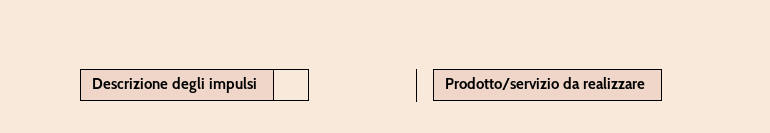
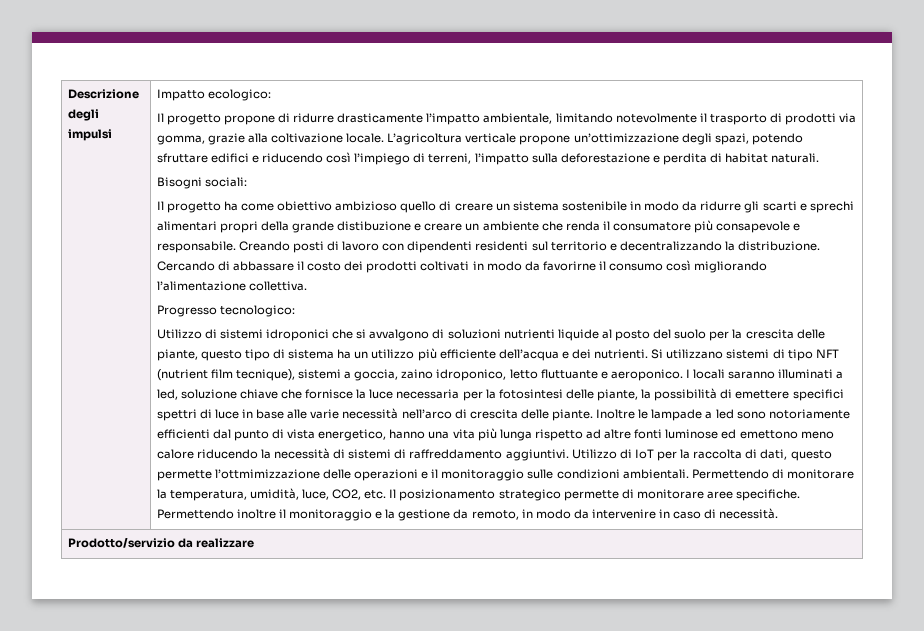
+ Impatto ecologico:
+ Il progetto propone di ridurre drasticamente l’impatto ambientale, limitando notevolmente il trasporto di prodotti via gomma, grazie alla coltivazione locale. L’agricoltura verticale propone un’ottimizzazione degli spazi, potendo sfruttare edifici e riducendo così l’impiego di terreni, l’impatto sulla deforestazione e perdita di habitat naturali.
+ Bisogni sociali:
+ Il progetto ha come obiettivo ambizioso quello di creare un sistema sostenibile in modo da ridurre gli scarti e sprechi alimentari propri della grande distibuzione e creare un ambiente che renda il consumatore più consapevole e responsabile. Creando posti di lavoro con dipendenti residenti sul territorio e decentralizzando la distribuzione. Cercando di abbassare il costo dei prodotti coltivati in modo da favorirne il consumo così migliorando l’alimentazione collettiva.
+ Progresso tecnologico:
+ Utilizzo di sistemi idroponici che si avvalgono di soluzioni nutrienti liquide al posto del suolo per la crescita delle piante, questo tipo di sistema ha un utilizzo più efficiente dell’acqua e dei nutrienti. Si utilizzano sistemi di tipo NFT (nutrient film tecnique), sistemi a goccia, zaino idroponico, letto fluttuante e aeroponico. I locali saranno illuminati a led, soluzione chiave che fornisce la luce necessaria per la fotosintesi delle piante, la possibilità di emettere specifici spettri di luce in base alle varie necessità nell’arco di crescita delle piante. Inoltre le lampade a led sono notoriamente efficienti dal punto di vista energetico, hanno una vita più lunga rispetto ad altre fonti luminose ed emettono meno calore riducendo la necessità di sistemi di raffreddamento aggiuntivi. Utilizzo di IoT per la raccolta di dati, questo permette l’ottmimizzazione delle operazioni e il monitoraggio sulle condizioni ambientali. Permettendo di monitorare la temperatura, umidità, luce, CO2, etc. Il posizionamento strategico permette di monitorare aree specifiche. Permettendo inoltre il monitoraggio e la gestione da remoto, in modo da intervenire in caso di necessità.

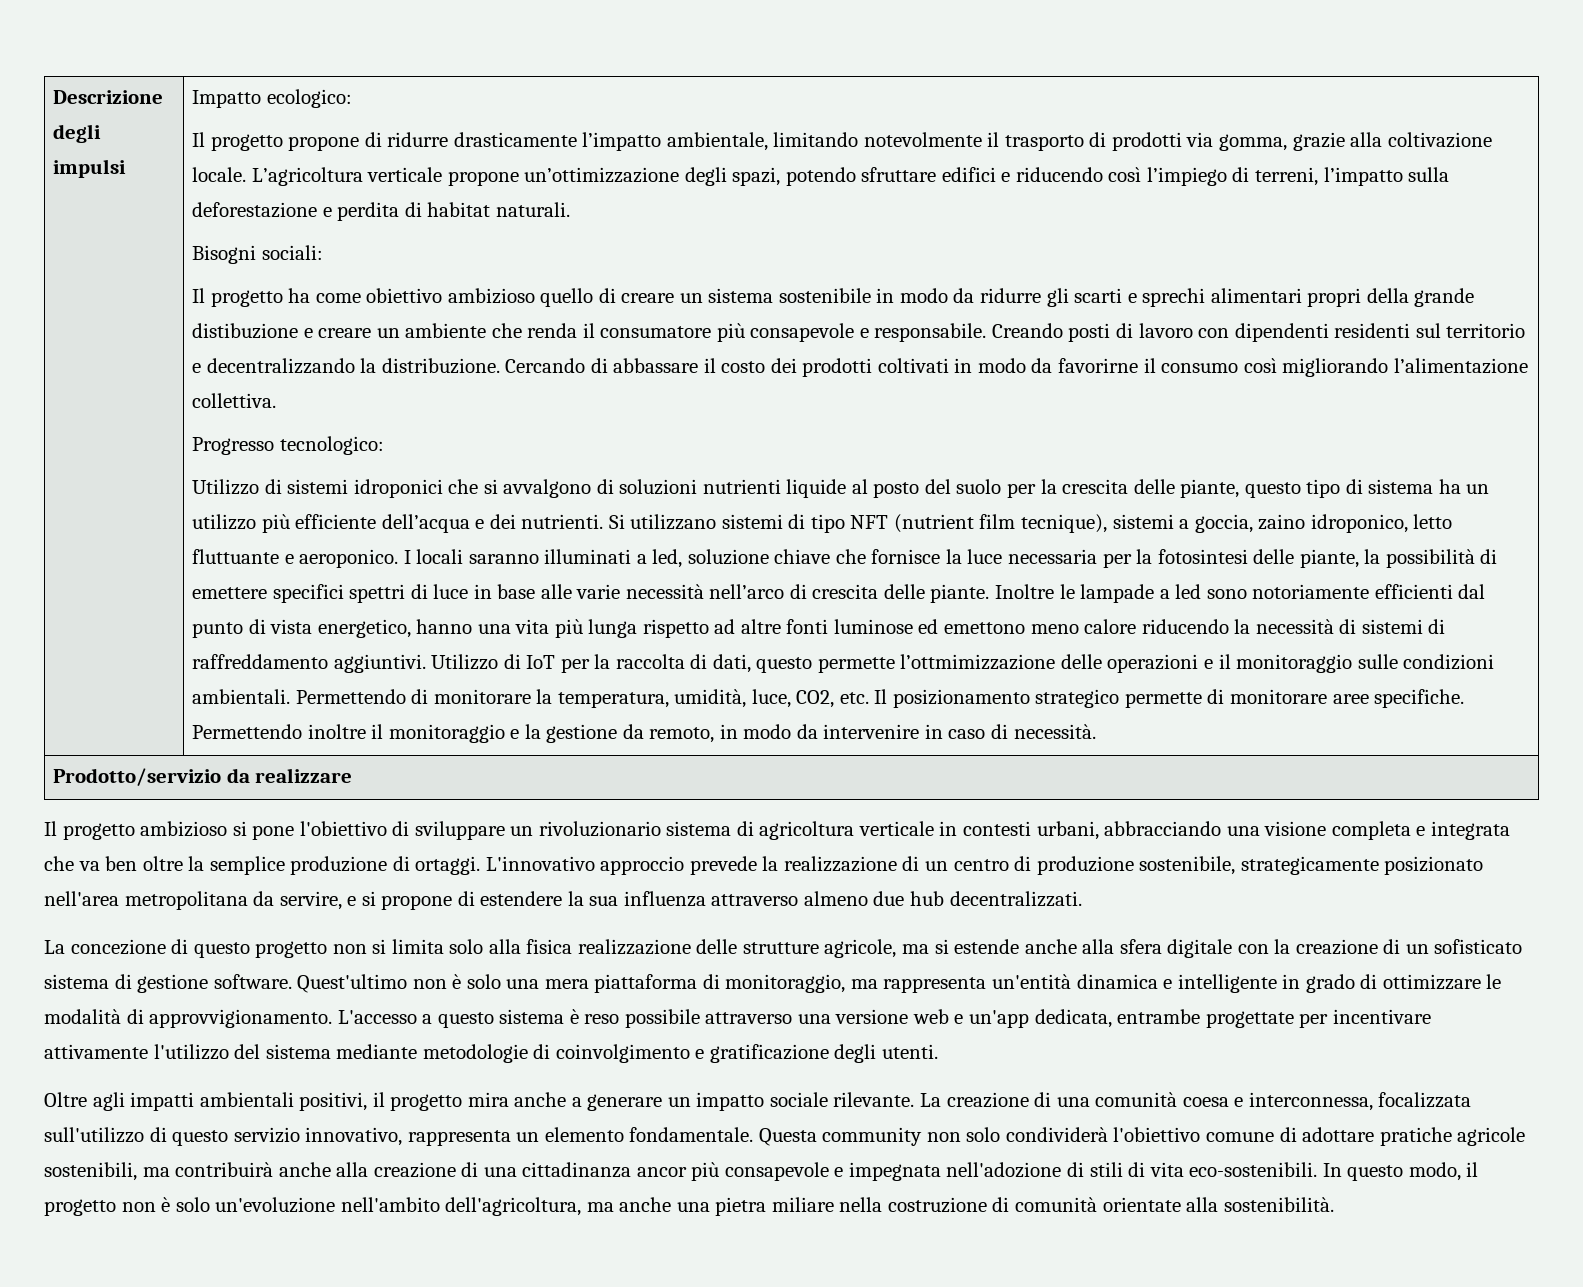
+ Il progetto ambizioso si pone l'obiettivo di sviluppare un rivoluzionario sistema di agricoltura verticale in contesti urbani, abbracciando una visione completa e integrata che va ben oltre la semplice produzione di ortaggi. L'innovativo approccio prevede la realizzazione di un centro di produzione sostenibile, strategicamente posizionato nell'area metropolitana da servire, e si propone di estendere la sua influenza attraverso almeno due hub decentralizzati.
+ La concezione di questo progetto non si limita solo alla fisica realizzazione delle strutture agricole, ma si estende anche alla sfera digitale con la creazione di un sofisticato sistema di gestione software. Quest'ultimo non è solo una mera piattaforma di monitoraggio, ma rappresenta un'entità dinamica e intelligente in grado di ottimizzare le modalità di approvvigionamento. L'accesso a questo sistema è reso possibile attraverso una versione web e un'app dedicata, entrambe progettate per incentivare attivamente l'utilizzo del sistema mediante metodologie di coinvolgimento e gratificazione degli utenti.
+ Oltre agli impatti ambientali positivi, il progetto mira anche a generare un impatto sociale rilevante. La creazione di una comunità coesa e interconnessa, focalizzata sull'utilizzo di questo servizio innovativo, rappresenta un elemento fondamentale. Questa community non solo condividerà l'obiettivo comune di adottare pratiche agricole sostenibili, ma contribuirà anche alla creazione di una cittadinanza ancor più consapevole e impegnata nell'adozione di stili di vita eco-sostenibili. In questo modo, il progetto non è solo un'evoluzione nell'ambito dell'agricoltura, ma anche una pietra miliare nella costruzione di comunità orientate alla sostenibilità.

